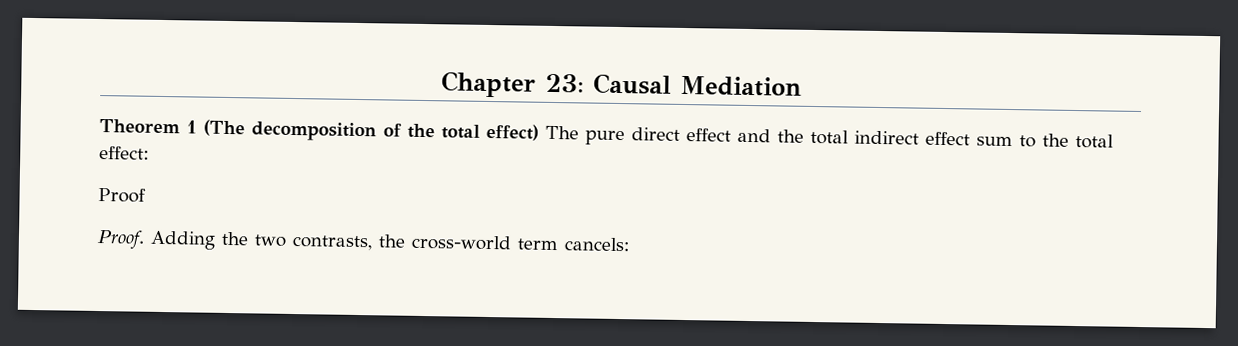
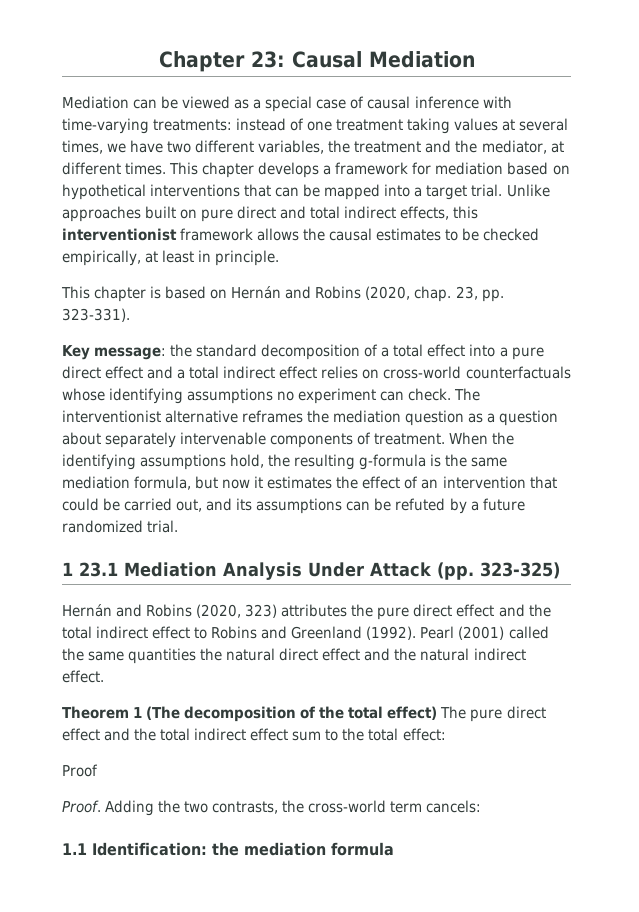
+ Mediation can be viewed as a special case of causal inference with time-varying treatments: instead of one treatment taking values at several times, we have two different variables, the treatment and the mediator, at different times. This chapter develops a framework for mediation based on hypothetical interventions that can be mapped into a target trial. Unlike approaches built on pure direct and total indirect effects, this interventionist framework allows the causal estimates to be checked empirically, at least in principle.
+ This chapter is based on Hernán and Robins (2020, chap. 23, pp. 323-331).
+ Key message: the standard decomposition of a total effect into a pure direct effect and a total indirect effect relies on cross-world counterfactuals whose identifying assumptions no experiment can check. The interventionist alternative reframes the mediation question as a question about separately intervenable components of treatment. When the identifying assumptions hold, the resulting g-formula is the same mediation formula, but now it estimates the effect of an intervention that could be carried out, and its assumptions can be refuted by a future randomized trial.
+ 1 23.1 Mediation Analysis Under Attack (pp. 323-325)
+ Hernán and Robins (2020, 323) attributes the pure direct effect and the total indirect effect to Robins and Greenland (1992). Pearl (2001) called the same quantities the natural direct effect and the natural indirect effect.
+ 1.1 Identification: the mediation formula

